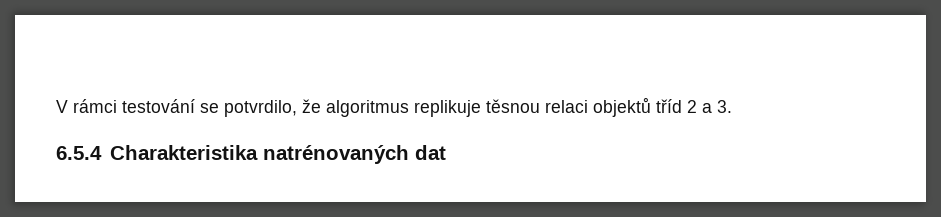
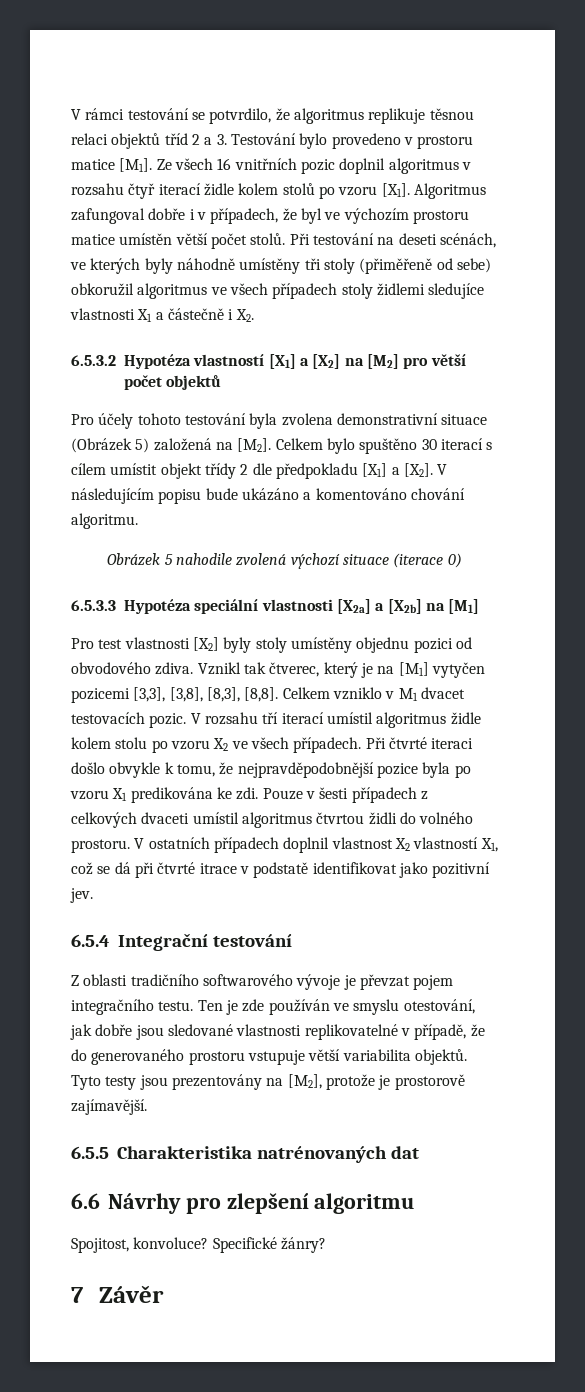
- V rámci testování se potvrdilo, že algoritmus replikuje těsnou relaci objektů tříd 2 a 3.
- 6.5.4 Charakteristika natrénovaných dat
+ V rámci testování se potvrdilo, že algoritmus replikuje těsnou relaci objektů tříd 2 a 3. Testování bylo provedeno v prostoru matice [M1]. Ze všech 16 vnitřních pozic doplnil algoritmus v rozsahu čtyř iterací židle kolem stolů po vzoru [X1]. Algoritmus zafungoval dobře i v případech, že byl ve výchozím prostoru matice umístěn větší počet stolů. Při testování na deseti scénách, ve kterých byly náhodně umístěny tři stoly (přiměřeně od sebe) obkoružil algoritmus ve všech případech stoly židlemi sledujíce vlastnosti X1 a částečně i X2.
+ 6.5.3.2 Hypotéza vlastností [X1] a [X2] na [M2] pro větší počet objektů
+ Pro účely tohoto testování byla zvolena demonstrativní situace (Obrázek 5) založená na [M2]. Celkem bylo spuštěno 30 iterací s cílem umístit objekt třídy 2 dle předpokladu [X1] a [X2]. V následujícím popisu bude ukázáno a komentováno chování algoritmu.
+ Obrázek 5 nahodile zvolená výchozí situace (iterace 0)
+ 6.5.3.3 Hypotéza speciální vlastnosti [X2a] a [X2b] na [M1]
+ Pro test vlastnosti [X2] byly stoly umístěny objednu pozici od obvodového zdiva. Vznikl tak čtverec, který je na [M1] vytyčen pozicemi [3,3], [3,8], [8,3], [8,8]. Celkem vzniklo v M1 dvacet testovacích pozic. V rozsahu tří iterací umístil algoritmus židle kolem stolu po vzoru X2 ve všech případech. Při čtvrté iteraci došlo obvykle k tomu, že nejpravděpodobnější pozice byla po vzoru X1 predikována ke zdi. Pouze v šesti případech z celkových dvaceti umístil algoritmus čtvrtou židli do volného prostoru. V ostatních případech doplnil vlastnost X2 vlastností X1, což se dá při čtvrté itrace v podstatě identifikovat jako pozitivní jev.
+ 6.5.4 Integrační testování
+ Z oblasti tradičního softwarového vývoje je převzat pojem integračního testu. Ten je zde používán ve smyslu otestování, jak dobře jsou sledované vlastnosti replikovatelné v případě, že do generovaného prostoru vstupuje větší variabilita objektů. Tyto testy jsou prezentovány na [M2], protože je prostorově zajímavější.
+ 6.5.5 Charakteristika natrénovaných dat
+ 6.6 Návrhy pro zlepšení algoritmu
+ Spojitost, konvoluce? Specifické žánry?
+ 7 Závěr

